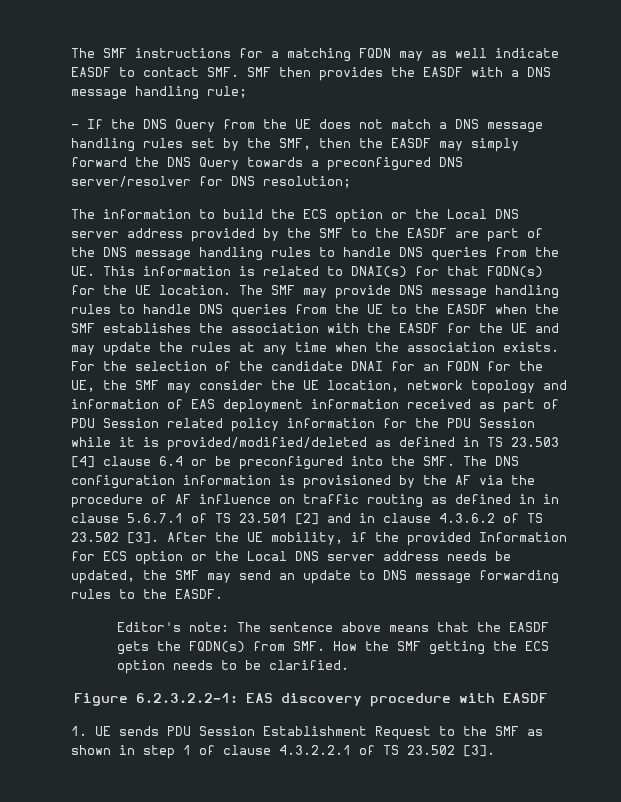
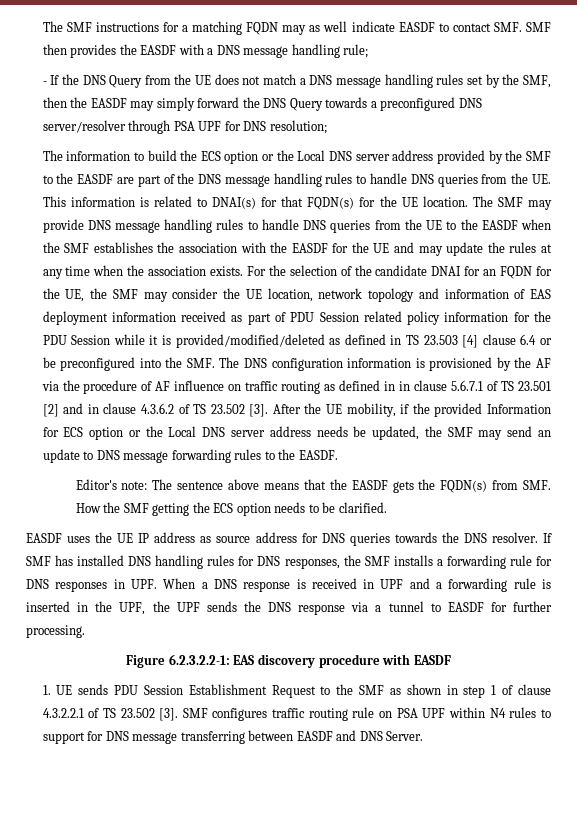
- - If the DNS Query from the UE does not match a DNS message handling rules set by the SMF, then the EASDF may simply forward the DNS Query towards a preconfigured DNS server/resolver for DNS resolution;
+ - If the DNS Query from the UE does not match a DNS message handling rules set by the SMF, then the EASDF may simply forward the DNS Query towards a preconfigured DNS server/resolver through PSA UPF for DNS resolution;
+ EASDF uses the UE IP address as source address for DNS queries towards the DNS resolver. If SMF has installed DNS handling rules for DNS responses, the SMF installs a forwarding rule for DNS responses in UPF. When a DNS response is received in UPF and a forwarding rule is inserted in the UPF, the UPF sends the DNS response via a tunnel to EASDF for further processing.
+ SMF configures traffic routing rule on PSA UPF within N4 rules to support for DNS message transferring between EASDF and DNS Server.

